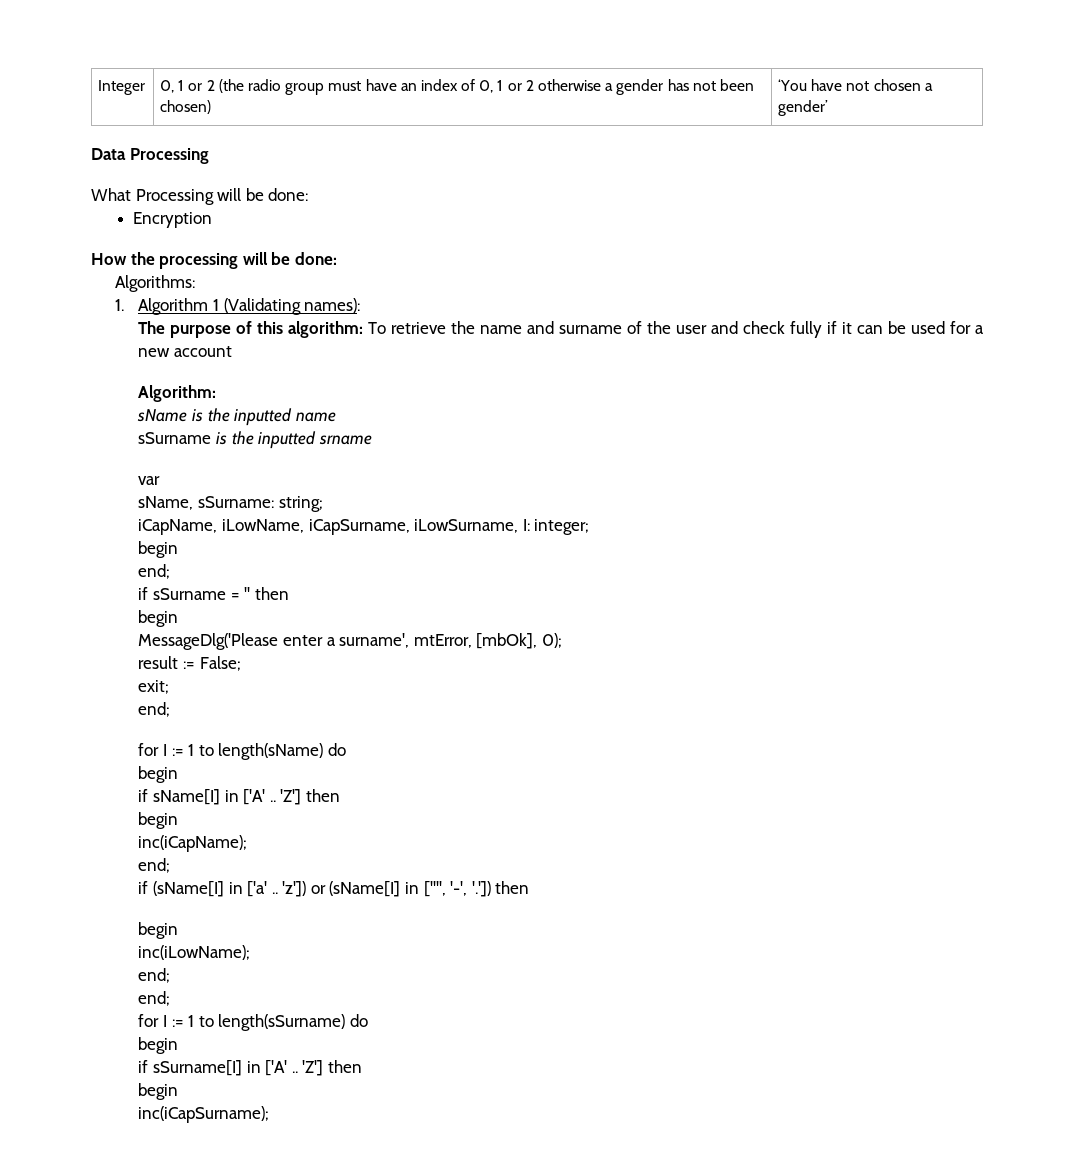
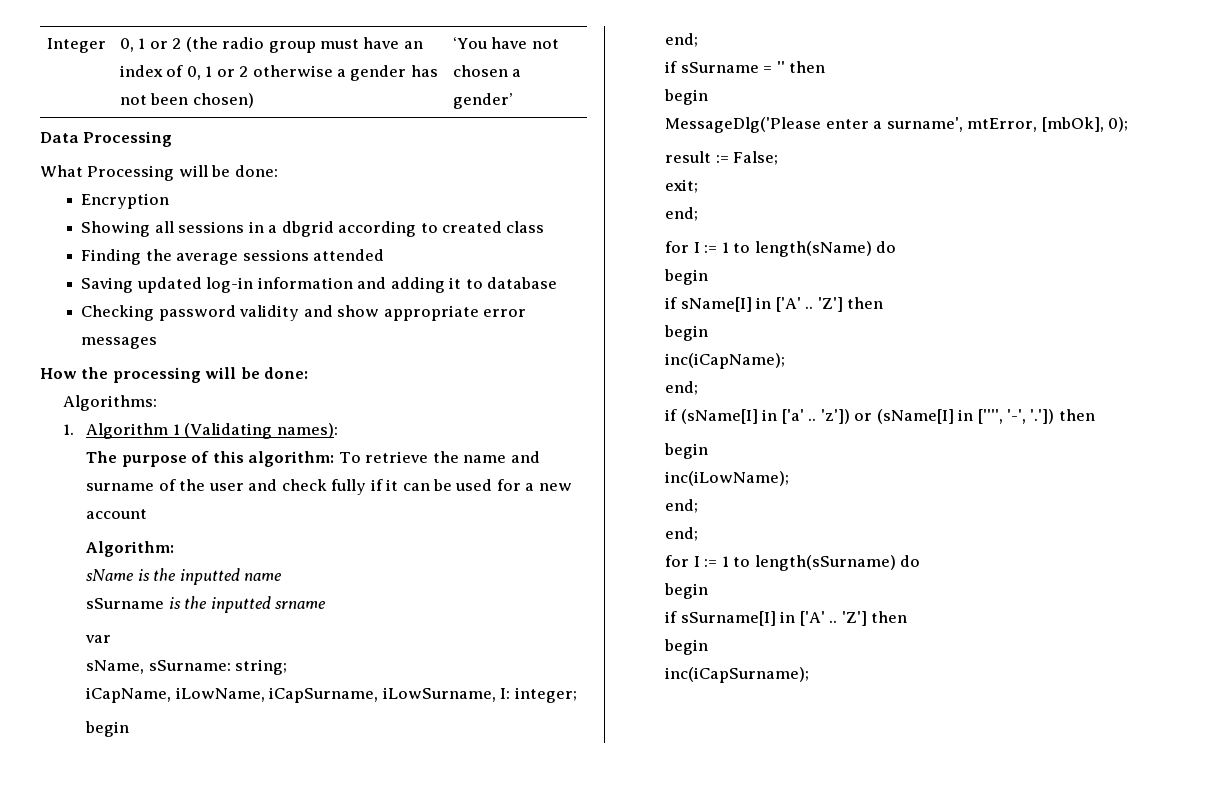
+ Showing all sessions in a dbgrid according to created class
+ Finding the average sessions attended
+ Saving updated log-in information and adding it to database
+ Checking password validity and show appropriate error messages

